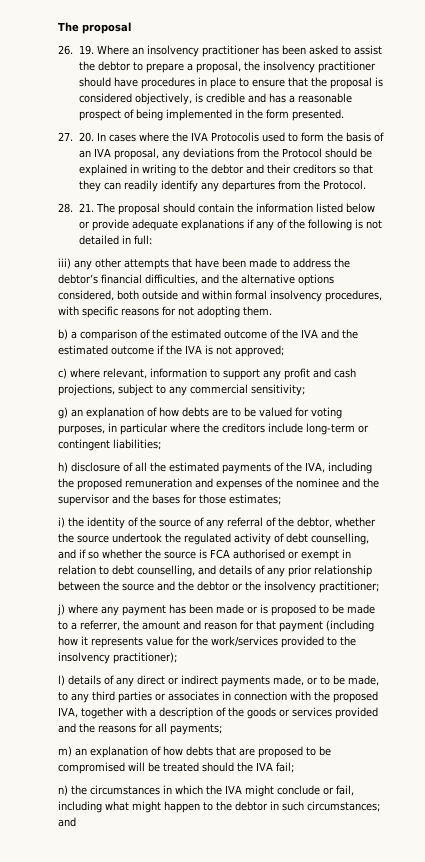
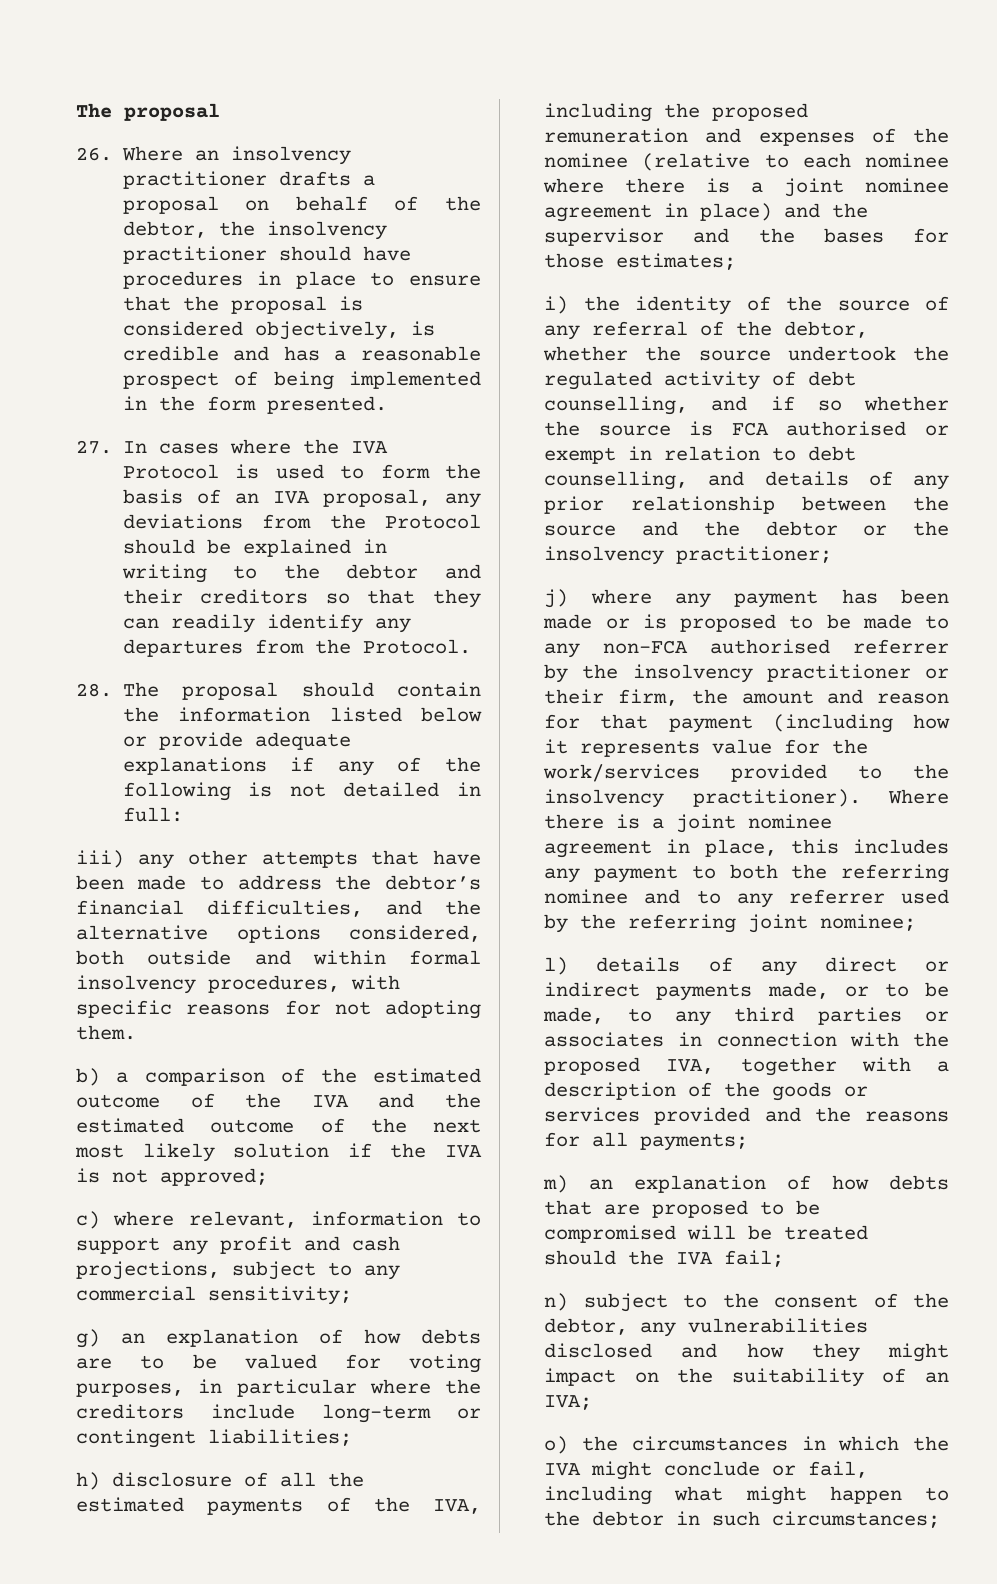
- 26. 19. Where an insolvency practitioner has been asked to assist the debtor to prepare a proposal, the insolvency practitioner should have procedures in place to ensure that the proposal is considered objectively, is credible and has a reasonable prospect of being implemented in the form presented.
+ 26. Where an insolvency practitioner drafts a proposal on behalf of the debtor, the insolvency practitioner should have procedures in place to ensure that the proposal is considered objectively, is credible and has a reasonable prospect of being implemented in the form presented.
- 27. 20. In cases where the IVA Protocolis used to form the basis of an IVA proposal, any deviations from the Protocol should be explained in writing to the debtor and their creditors so that they can readily identify any departures from the Protocol.
+ 27. In cases where the IVA Protocol is used to form the basis of an IVA proposal, any deviations from the Protocol should be explained in writing to the debtor and their creditors so that they can readily identify any departures from the Protocol.
- 28. 21. The proposal should contain the information listed below or provide adequate explanations if any of the following is not detailed in full:
+ 28. The proposal should contain the information listed below or provide adequate explanations if any of the following is not detailed in full:
- b) a comparison of the estimated outcome of the IVA and the estimated outcome if the IVA is not approved;
+ b) a comparison of the estimated outcome of the IVA and the estimated outcome of the next most likely solution if the IVA is not approved;
- h) disclosure of all the estimated payments of the IVA, including the proposed remuneration and expenses of the nominee and the supervisor and the bases for those estimates;
+ h) disclosure of all the estimated payments of the IVA, including the proposed remuneration and expenses of the nominee (relative to each nominee where there is a joint nominee agreement in place) and the supervisor and the bases for those estimates;
- j) where any payment has been made or is proposed to be made to a referrer, the amount and reason for that payment (including how it represents value for the work/services provided to the insolvency practitioner);
+ j) where any payment has been made or is proposed to be made to any non-FCA authorised referrer by the insolvency practitioner or their firm, the amount and reason for that payment (including how it represents value for the work/services provided to the insolvency practitioner). Where there is a joint nominee agreement in place, this includes any payment to both the referring nominee and to any referrer used by the referring joint nominee;
- n) the circumstances in which the IVA might conclude or fail, including what might happen to the debtor in such circumstances; and
+ n) subject to the consent of the debtor, any vulnerabilities disclosed and how they might impact on the suitability of an IVA;
+ o) the circumstances in which the IVA might conclude or fail, including what might happen to the debtor in such circumstances;

